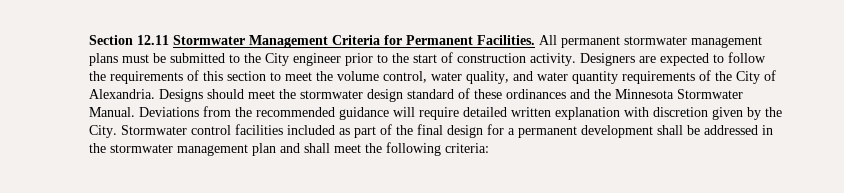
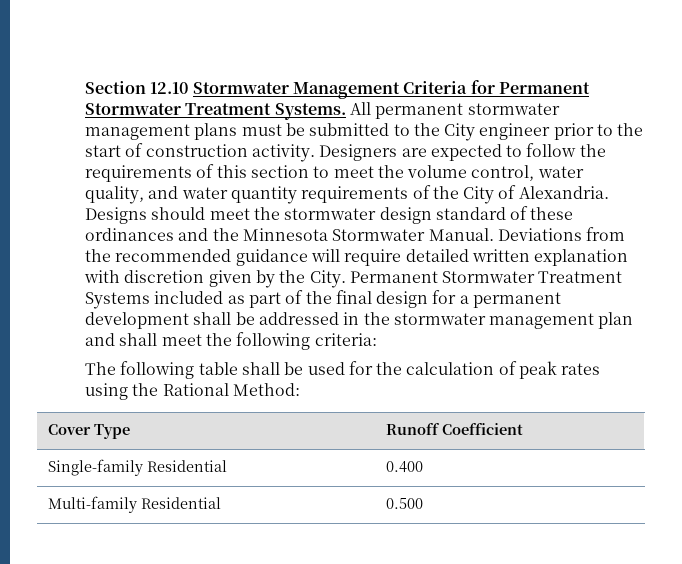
- Section 12.11 Stormwater Management Criteria for Permanent Facilities.
+ Section 12.10 Stormwater Management Criteria for Permanent Stormwater Treatment Systems.
- Stormwater control facilities included as part of the final design for a permanent development shall be addressed in the stormwater management plan and shall meet the following criteria:
+ Permanent Stormwater Treatment Systems included as part of the final design for a permanent development shall be addressed in the stormwater management plan and shall meet the following criteria:
+ The following table shall be used for the calculation of peak rates using the Rational Method:
+ Cover Type | Runoff Coefficient
+ Single-family Residential | 0.400
+ Multi-family Residential | 0.500

